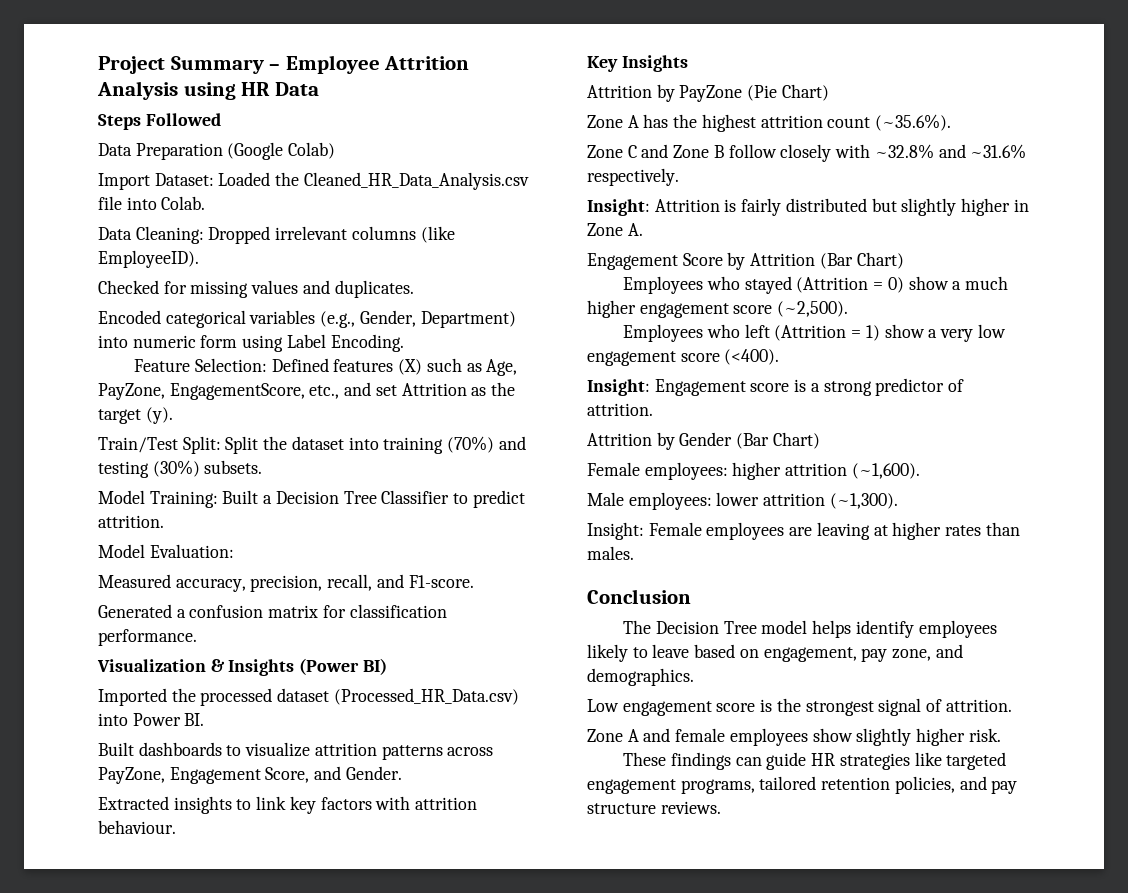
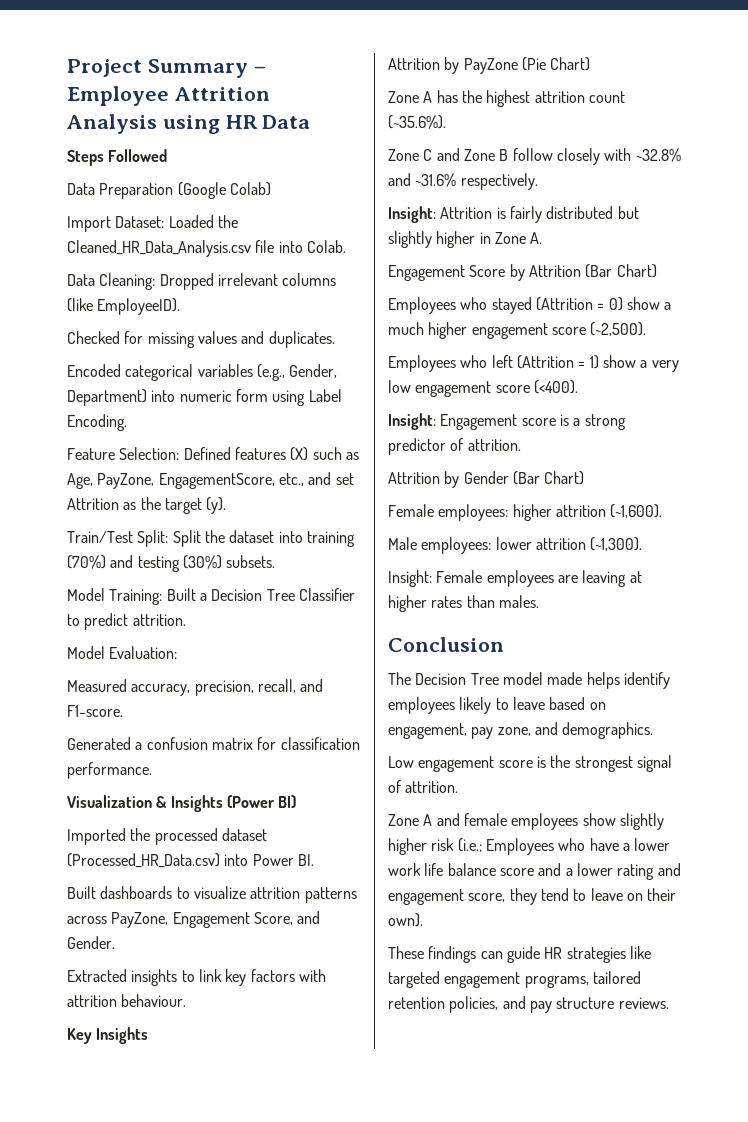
- The Decision Tree model helps identify employees likely to leave based on engagement, pay zone, and demographics.
+ The Decision Tree model made helps identify employees likely to leave based on engagement, pay zone, and demographics.
- Zone A and female employees show slightly higher risk.
+ Zone A and female employees show slightly higher risk (i.e.; Employees who have a lower work life balance score and a lower rating and engagement score, they tend to leave on their own).

